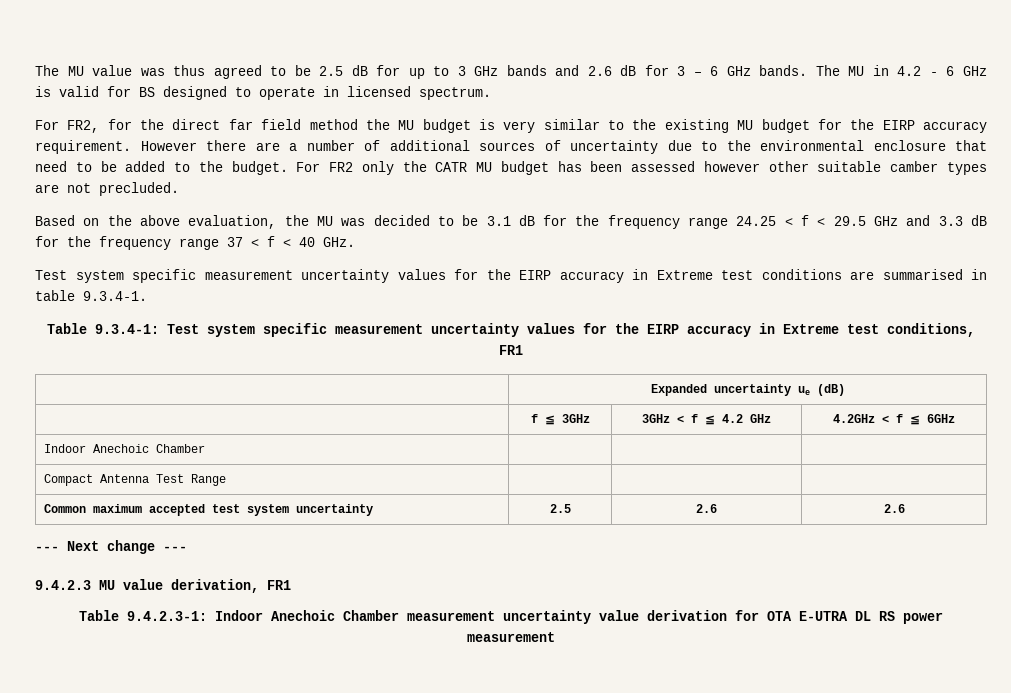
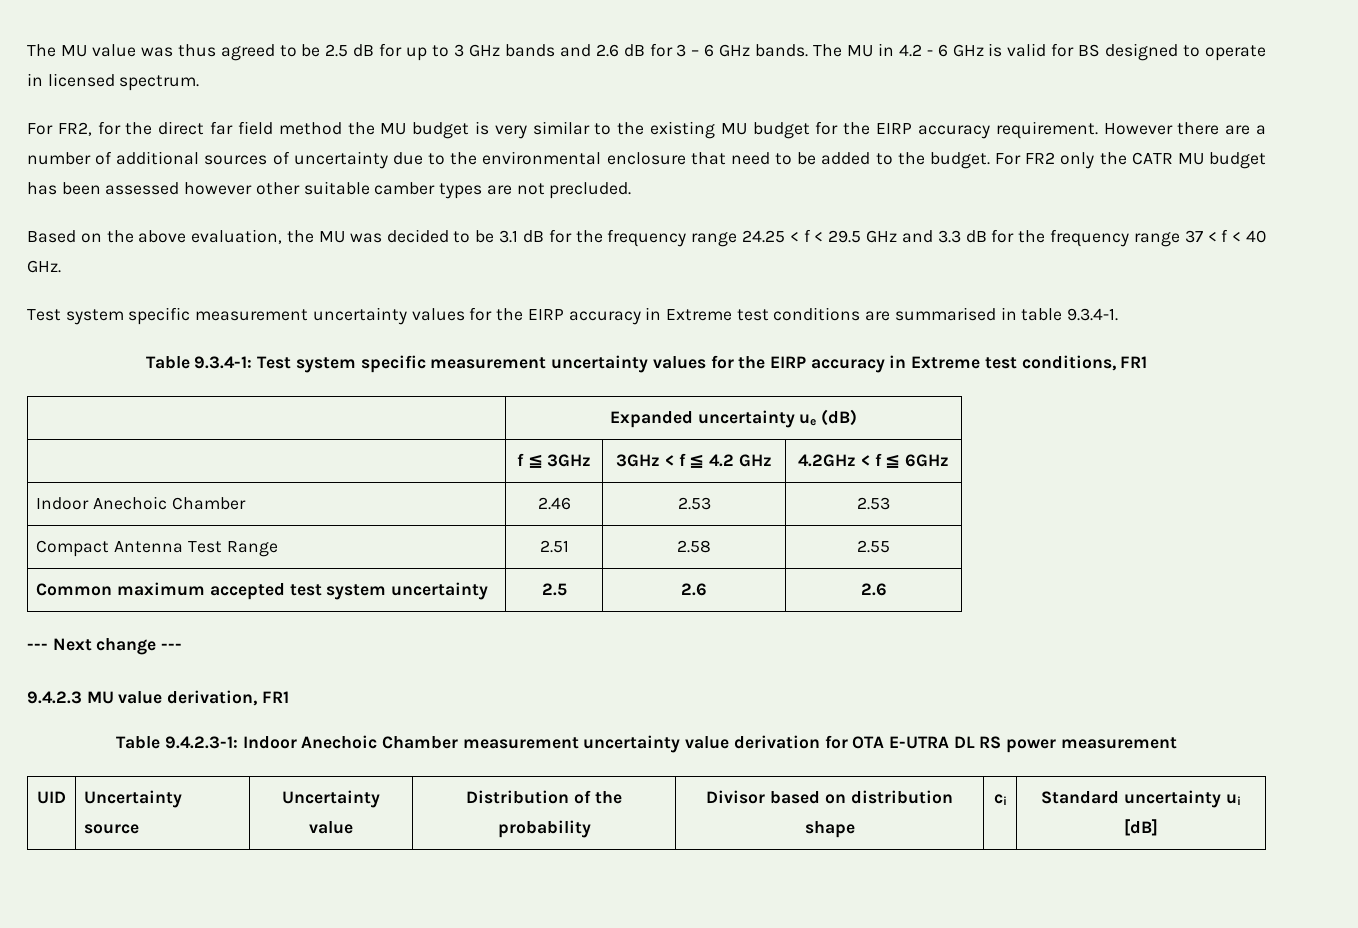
- Indoor Anechoic Chamber | | |
+ Indoor Anechoic Chamber | 2.46 | 2.53 | 2.53
- Compact Antenna Test Range | | |
+ Compact Antenna Test Range | 2.51 | 2.58 | 2.55
+ UID | Uncertainty source | Uncertainty value | Distribution of the probability | Divisor based on distribution shape | ci | Standard uncertainty ui [dB]

